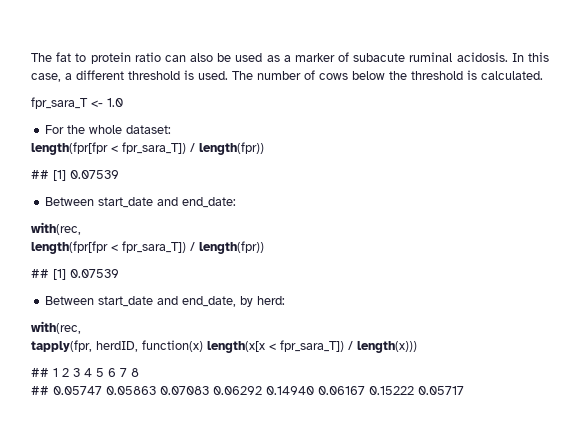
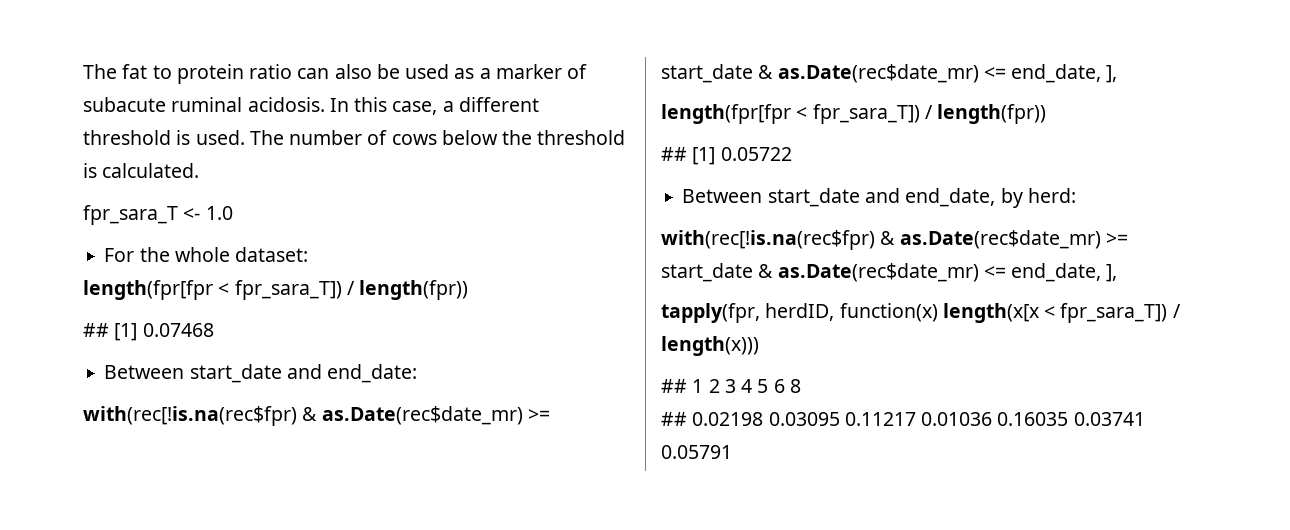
  For the whole dataset:
  length(fpr[fpr < fpr_sara_T]) / length(fpr))
- ## [1] 0.07539
+ ## [1] 0.07468
  Between start_date and end_date:
- with(rec,
+ with(rec[!is.na(rec$fpr) & as.Date(rec$date_mr) >= start_date & as.Date(rec$date_mr) <= end_date, ],
  length(fpr[fpr < fpr_sara_T]) / length(fpr))
- ## [1] 0.07539
+ ## [1] 0.05722
  Between start_date and end_date, by herd:
- with(rec,
+ with(rec[!is.na(rec$fpr) & as.Date(rec$date_mr) >= start_date & as.Date(rec$date_mr) <= end_date, ],
- ## 1 2 3 4 5 6 7 8
+ ## 1 2 3 4 5 6 8
- ## 0.05747 0.05863 0.07083 0.06292 0.14940 0.06167 0.15222 0.05717
+ ## 0.02198 0.03095 0.11217 0.01036 0.16035 0.03741 0.05791

